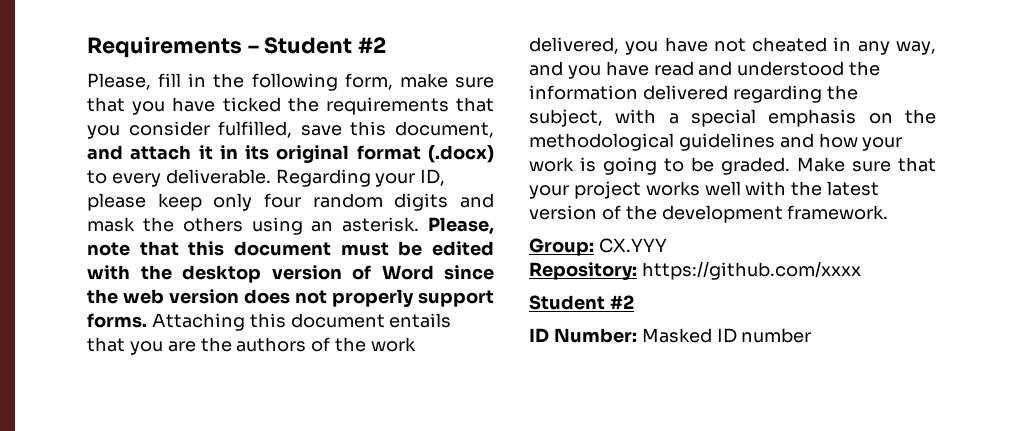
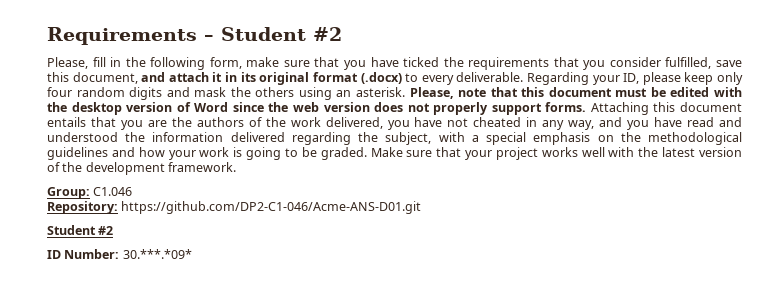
- Group: CX.YYY
+ Group: C1.046
- Repository: https://github.com/xxxx
+ Repository: https://github.com/DP2-C1-046/Acme-ANS-D01.git
- ID Number: Masked ID number
+ ID Number: 30.***.*09*

